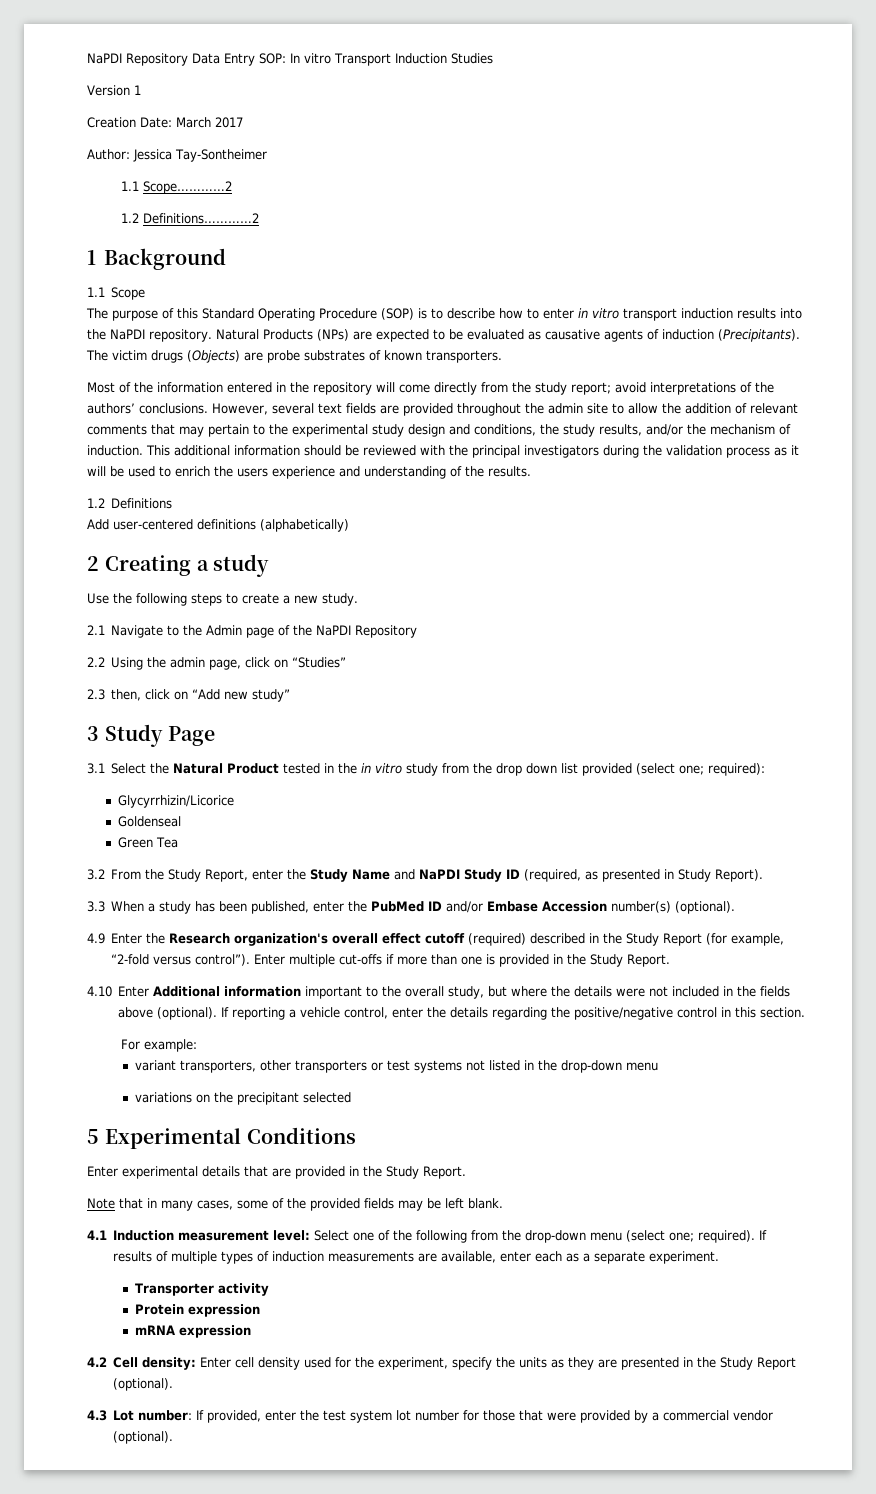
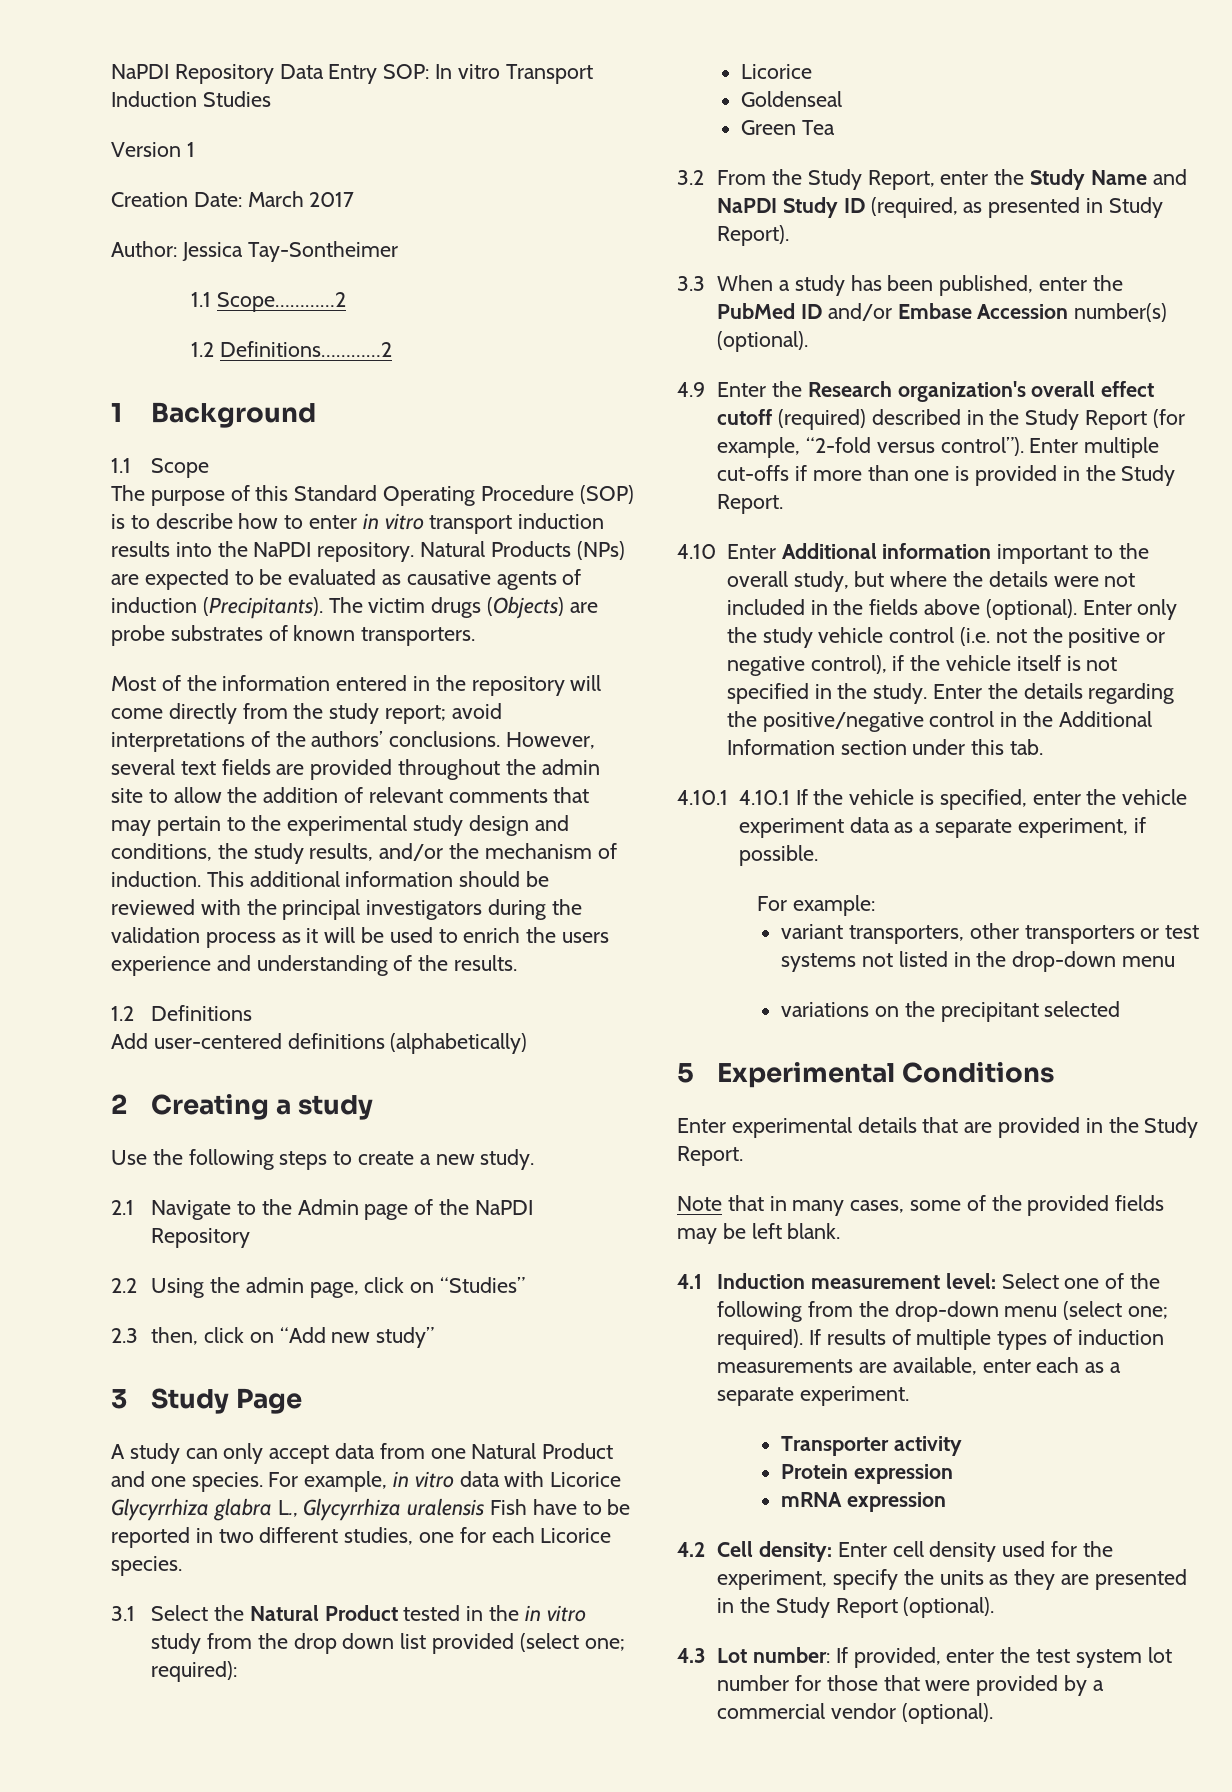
+ A study can only accept data from one Natural Product and one species. For example, in vitro data with Licorice Glycyrrhiza glabra L., Glycyrrhiza uralensis Fish have to be reported in two different studies, one for each Licorice species.
  3.1 Select the Natural Product tested in the in vitro study from the drop down list provided (select one; required):
- Glycyrrhizin/Licorice
+ Licorice
- If reporting a vehicle control, enter the details regarding the positive/negative control in this section.
+ Enter only the study vehicle control (i.e. not the positive or negative control), if the vehicle itself is not specified in the study. Enter the details regarding the positive/negative control in the Additional Information section under this tab.
+ 4.10.1 4.10.1 If the vehicle is specified, enter the vehicle experiment data as a separate experiment, if possible.

